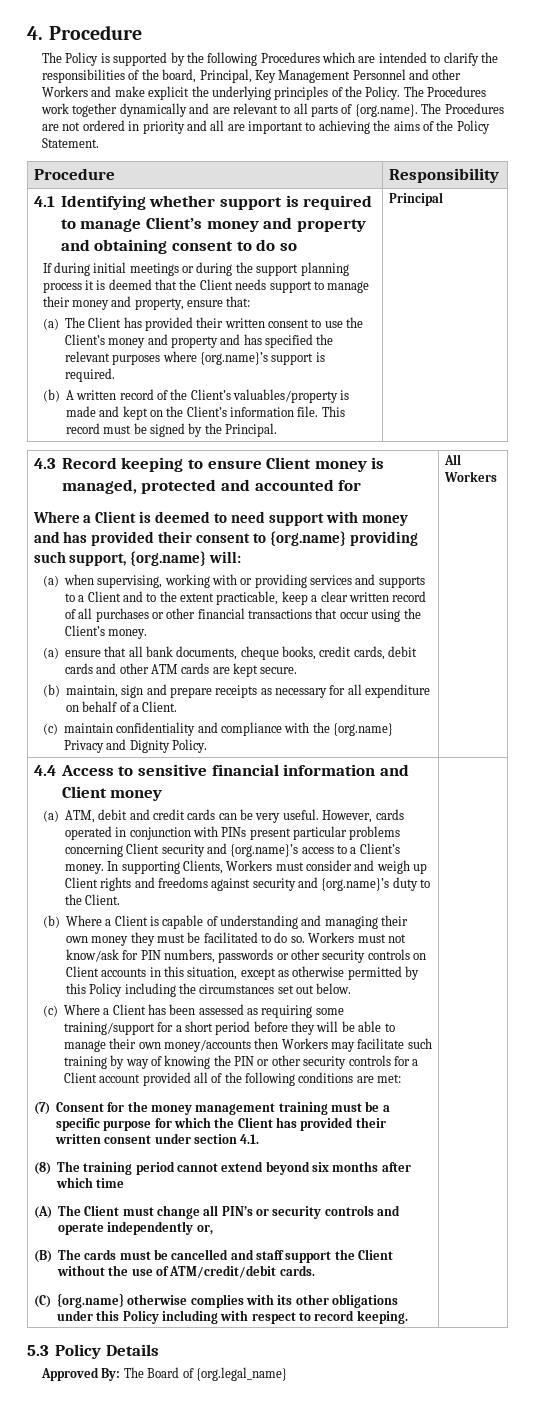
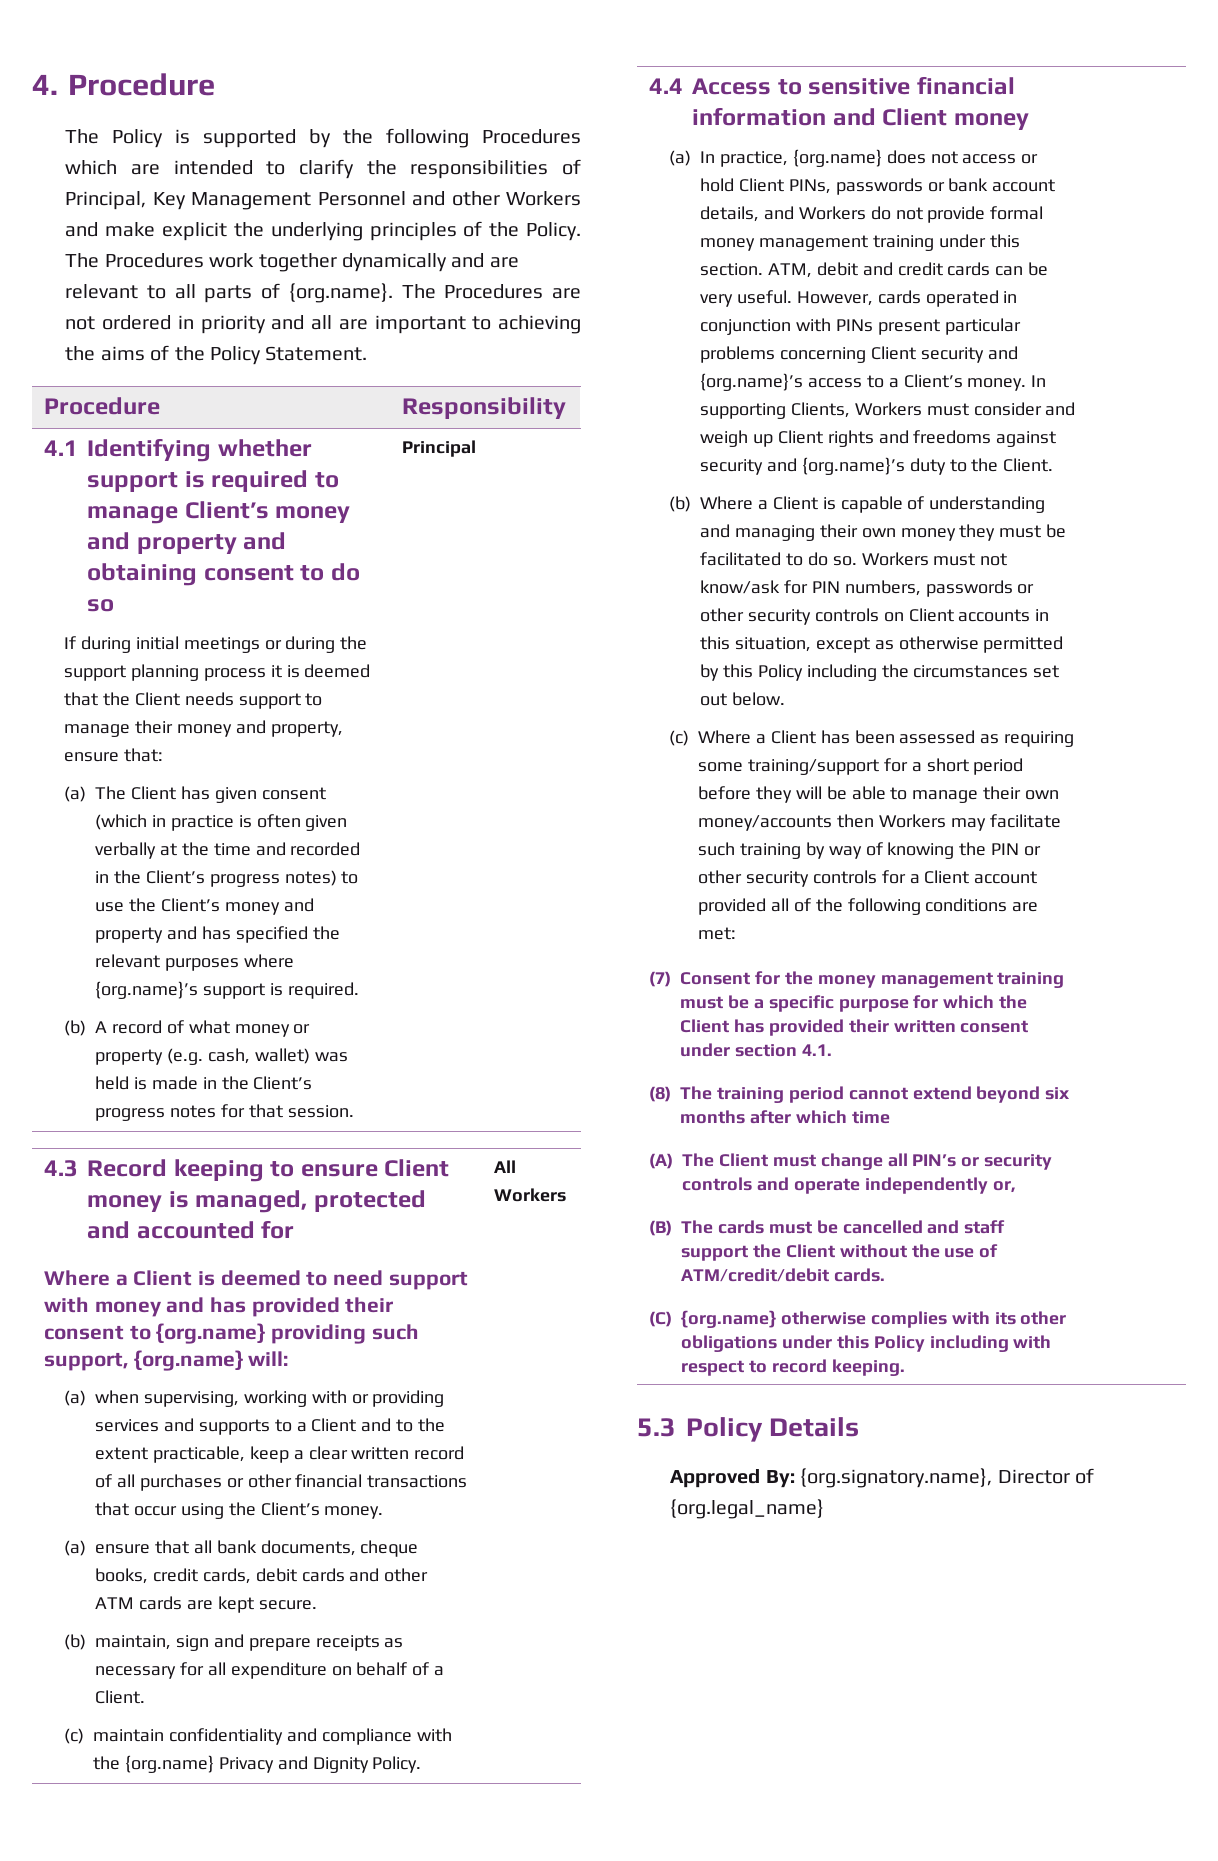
- The Policy is supported by the following Procedures which are intended to clarify the responsibilities of the board, Principal, Key Management Personnel and other Workers and make explicit the underlying principles of the Policy.
+ The Policy is supported by the following Procedures which are intended to clarify the responsibilities of Principal, Key Management Personnel and other Workers and make explicit the underlying principles of the Policy.
- (a) The Client has provided their written consent to use the Client’s money and property and has specified the relevant purposes where {org.name}’s support is required.
+ (a) The Client has given consent (which in practice is often given verbally at the time and recorded in the Client’s progress notes) to use the Client’s money and property and has specified the relevant purposes where {org.name}’s support is required.
- (b) A written record of the Client’s valuables/property is made and kept on the Client’s information file. This record must be signed by the Principal.
+ (b) A record of what money or property (e.g. cash, wallet) was held is made in the Client’s progress notes for that session.
- (a) ATM, debit and credit cards can be very useful.
+ (a) In practice, {org.name} does not access or hold Client PINs, passwords or bank account details, and Workers do not provide formal money management training under this section. ATM, debit and credit cards can be very useful.
- Approved By: The Board of {org.legal_name}
+ Approved By: {org.signatory.name}, Director of {org.legal_name}

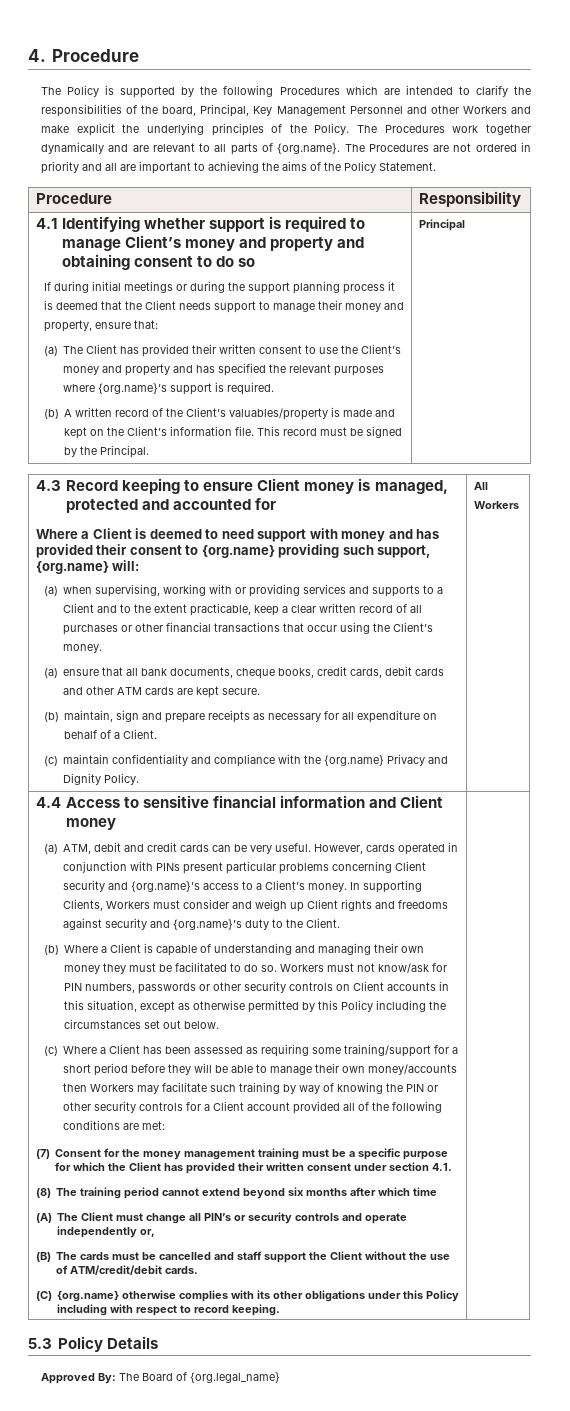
- The Policy is supported by the following Procedures which are intended to clarify the responsibilities of Principal, Key Management Personnel and other Workers and make explicit the underlying principles of the Policy.
+ The Policy is supported by the following Procedures which are intended to clarify the responsibilities of the board, Principal, Key Management Personnel and other Workers and make explicit the underlying principles of the Policy.
- (a) The Client has given consent (which in practice is often given verbally at the time and recorded in the Client’s progress notes) to use the Client’s money and property and has specified the relevant purposes where {org.name}’s support is required.
+ (a) The Client has provided their written consent to use the Client’s money and property and has specified the relevant purposes where {org.name}’s support is required.
- (b) A record of what money or property (e.g. cash, wallet) was held is made in the Client’s progress notes for that session.
+ (b) A written record of the Client’s valuables/property is made and kept on the Client’s information file. This record must be signed by the Principal.
- (a) In practice, {org.name} does not access or hold Client PINs, passwords or bank account details, and Workers do not provide formal money management training under this section. ATM, debit and credit cards can be very useful.
+ (a) ATM, debit and credit cards can be very useful.
- Approved By: {org.signatory.name}, Director of {org.legal_name}
+ Approved By: The Board of {org.legal_name}

